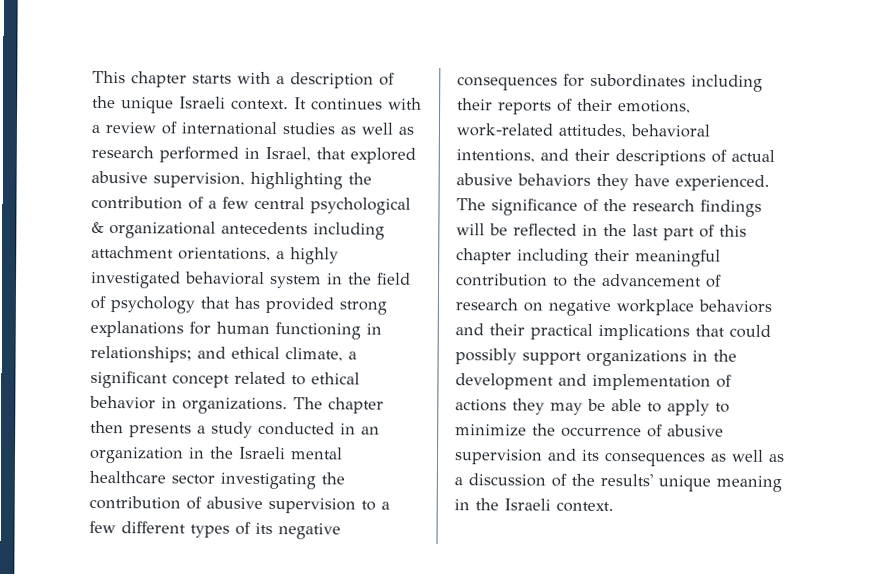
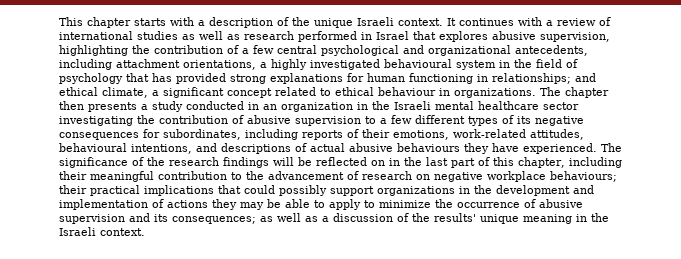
- It continues with a review of international studies as well as research performed in Israel, that explored abusive supervision, highlighting the contribution of a few central psychological & organizational antecedents including attachment orientations, a highly investigated behavioral system in the field of psychology that has provided strong explanations for human functioning in relationships; and ethical climate, a significant concept related to ethical behavior in organizations.
+ It continues with a review of international studies as well as research performed in Israel that explores abusive supervision, highlighting the contribution of a few central psychological and organizational antecedents, including attachment orientations, a highly investigated behavioural system in the field of psychology that has provided strong explanations for human functioning in relationships; and ethical climate, a significant concept related to ethical behaviour in organizations.
- The chapter then presents a study conducted in an organization in the Israeli mental healthcare sector investigating the contribution of abusive supervision to a few different types of its negative consequences for subordinates including their reports of their emotions, work-related attitudes, behavioral intentions, and their descriptions of actual abusive behaviors they have experienced.
+ The chapter then presents a study conducted in an organization in the Israeli mental healthcare sector investigating the contribution of abusive supervision to a few different types of its negative consequences for subordinates, including reports of their emotions, work-related attitudes, behavioural intentions, and descriptions of actual abusive behaviours they have experienced.
- The significance of the research findings will be reflected in the last part of this chapter including their meaningful contribution to the advancement of research on negative workplace behaviors and their practical implications that could possibly support organizations in the development and implementation of actions they may be able to apply to minimize the occurrence of abusive supervision and its consequences as well as a discussion of the results' unique meaning in the Israeli context.
+ The significance of the research findings will be reflected on in the last part of this chapter, including their meaningful contribution to the advancement of research on negative workplace behaviours; their practical implications that could possibly support organizations in the development and implementation of actions they may be able to apply to minimize the occurrence of abusive supervision and its consequences; as well as a discussion of the results' unique meaning in the Israeli context.

